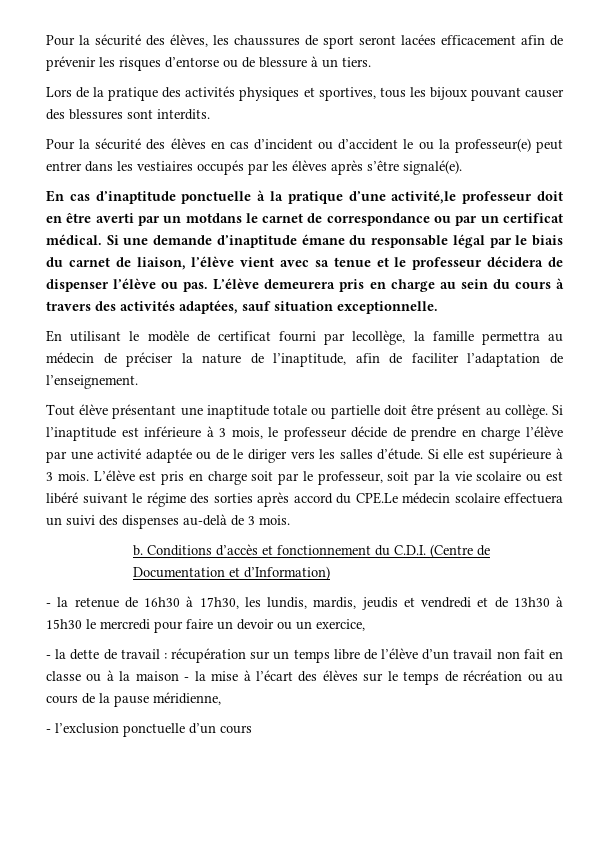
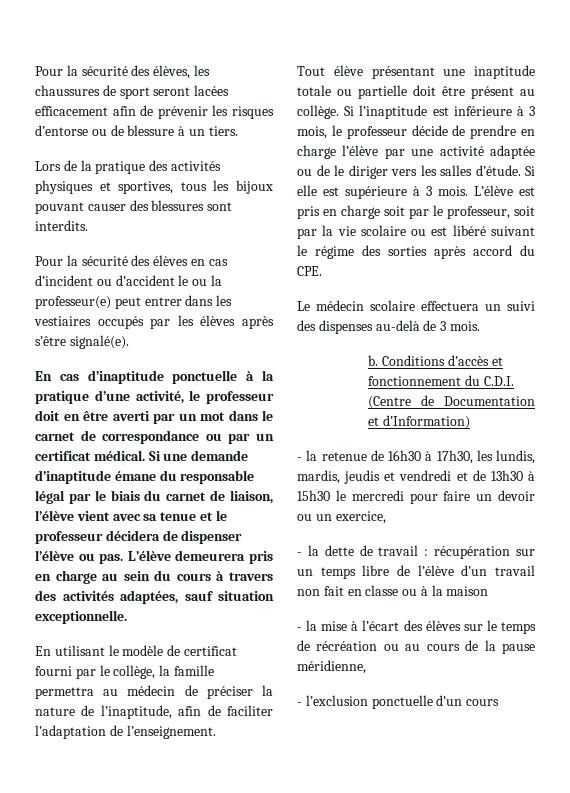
- En cas d’inaptitude ponctuelle à la pratique d’une activité,le professeur doit en être averti par un motdans le carnet de correspondance ou par un certificat médical.
+ En cas d’inaptitude ponctuelle à la pratique d’une activité, le professeur doit en être averti par un mot dans le carnet de correspondance ou par un certificat médical.
- En utilisant le modèle de certificat fourni par lecollège, la famille permettra au médecin de préciser la nature de l’inaptitude, afin de faciliter l’adaptation de l’enseignement.
+ En utilisant le modèle de certificat fourni par le collège, la famille permettra au médecin de préciser la nature de l’inaptitude, afin de faciliter l’adaptation de l’enseignement.
- L’élève est pris en charge soit par le professeur, soit par la vie scolaire ou est libéré suivant le régime des sorties après accord du CPE.Le médecin scolaire effectuera un suivi des dispenses au-delà de 3 mois.
+ L’élève est pris en charge soit par le professeur, soit par la vie scolaire ou est libéré suivant le régime des sorties après accord du CPE.
+ Le médecin scolaire effectuera un suivi des dispenses au-delà de 3 mois.
- - la dette de travail : récupération sur un temps libre de l’élève d’un travail non fait en classe ou à la maison - la mise à l’écart des élèves sur le temps de récréation ou au cours de la pause méridienne,
+ - la dette de travail : récupération sur un temps libre de l’élève d’un travail non fait en classe ou à la maison
+ - la mise à l’écart des élèves sur le temps de récréation ou au cours de la pause méridienne,

